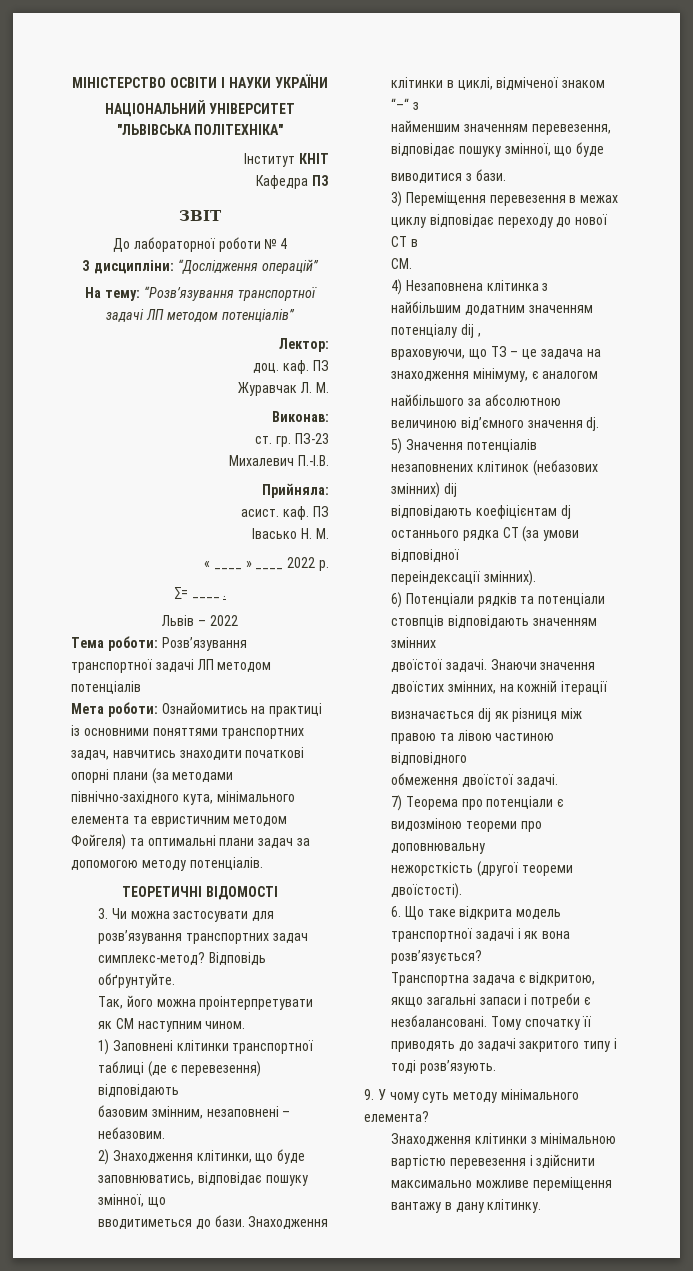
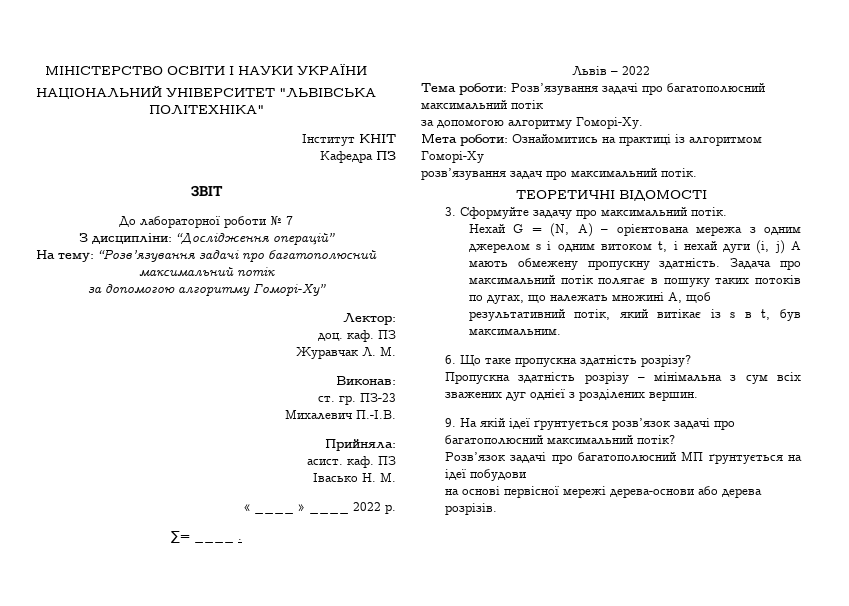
- До лабораторної роботи № 4
+ До лабораторної роботи № 7
- На тему: “Розв’язування транспортної задачі ЛП методом потенціалів”
+ На тему: “Розв’язування задачі про багатополюсний максимальний потік
+ за допомогою алгоритму Гоморі-Ху”
- Тема роботи: Розв’язування транспортної задачі ЛП методом потенціалів
+ Тема роботи: Розв’язування задачі про багатополюсний максимальний потік
+ за допомогою алгоритму Гоморі-Ху.
- Мета роботи: Ознайомитись на практиці із основними поняттями транспортних задач, навчитись знаходити початкові опорні плани (за методами північно-західного кута, мінімального елемента та евристичним методом Фойгеля) та оптимальні плани задач за допомогою методу потенціалів.
+ Мета роботи: Ознайомитись на практиці із алгоритмом Гоморі-Ху
+ розв’язування задач про максимальний потік.
  ТЕОРЕТИЧНІ ВІДОМОСТІ
- 3. Чи можна застосувати для розв’язування транспортних задач симплекс-метод? Відповідь обґрунтуйте.
- Так, його можна проінтерпретувати як СМ наступним чином.
- 1) Заповнені клітинки транспортної таблиці (де є перевезення) відповідають
- базовим змінним, незаповнені – небазовим.
- 2) Знаходження клітинки, що буде заповнюватись, відповідає пошуку змінної, що
- вводитиметься до бази. Знаходження клітинки в циклі, відміченої знаком “–“ з
- найменшим значенням перевезення, відповідає пошуку змінної, що буде
- виводитися з бази.
- 3) Переміщення перевезення в межах циклу відповідає переходу до нової СТ в
- СМ.
- 4) Незаповнена клітинка з найбільшим додатним значенням потенціалу dij ,
- враховуючи, що ТЗ – це задача на знаходження мінімуму, є аналогом
- найбільшого за абсолютною величиною від’ємного значення dj.
- 5) Значення потенціалів незаповнених клітинок (небазових змінних) dij
- відповідають коефіцієнтам dj останнього рядка СТ (за умови відповідної
- переіндексації змінних).
- 6) Потенціали рядків та потенціали стовпців відповідають значенням змінних
- двоїстої задачі. Знаючи значення двоїстих змінних, на кожній ітерації
- визначається dij як різниця між правою та лівою частиною відповідного
- обмеження двоїстої задачі.
- 7) Теорема про потенціали є видозміною теореми про доповнювальну
- нежорсткість (другої теореми двоїстості).
- 6. Що таке відкрита модель транспортної задачі і як вона розв’язується?
- Транспортна задача є відкритою, якщо загальні запаси і потреби є незбалансовані. Тому спочатку її приводять до задачі закритого типу і тоді розв’язують.
- 9. У чому суть методу мінімального елемента?
- Знаходження клітинки з мінімальною вартістю перевезення і здійснити максимально можливе переміщення вантажу в дану клітинку.
+ 3. Сформуйте задачу про максимальний потік.
+ Нехай G = (N, А) – орієнтована мережа з одним джерелом s і одним витоком t, і нехай дуги (i, j) А мають обмежену пропускну здатність. Задача про максимальний потік полягає в пошуку таких потоків по дугах, що належать множині А, щоб результативний потік, який витікає із s в t, був максимальним.
+ 6. Що таке пропускна здатність розрізу?
+ Пропускна здатність розрізу – мінімальна з сум всіх зважених дуг однієї з розділених вершин.
+ 9. На якій ідеї ґрунтується розв’язок задачі про багатополюсний максимальний потік?
+ Розв’язок задачі про багатополюсний МП ґрунтується на ідеї побудови
+ на основі первісної мережі дерева-основи або дерева розрізів.

